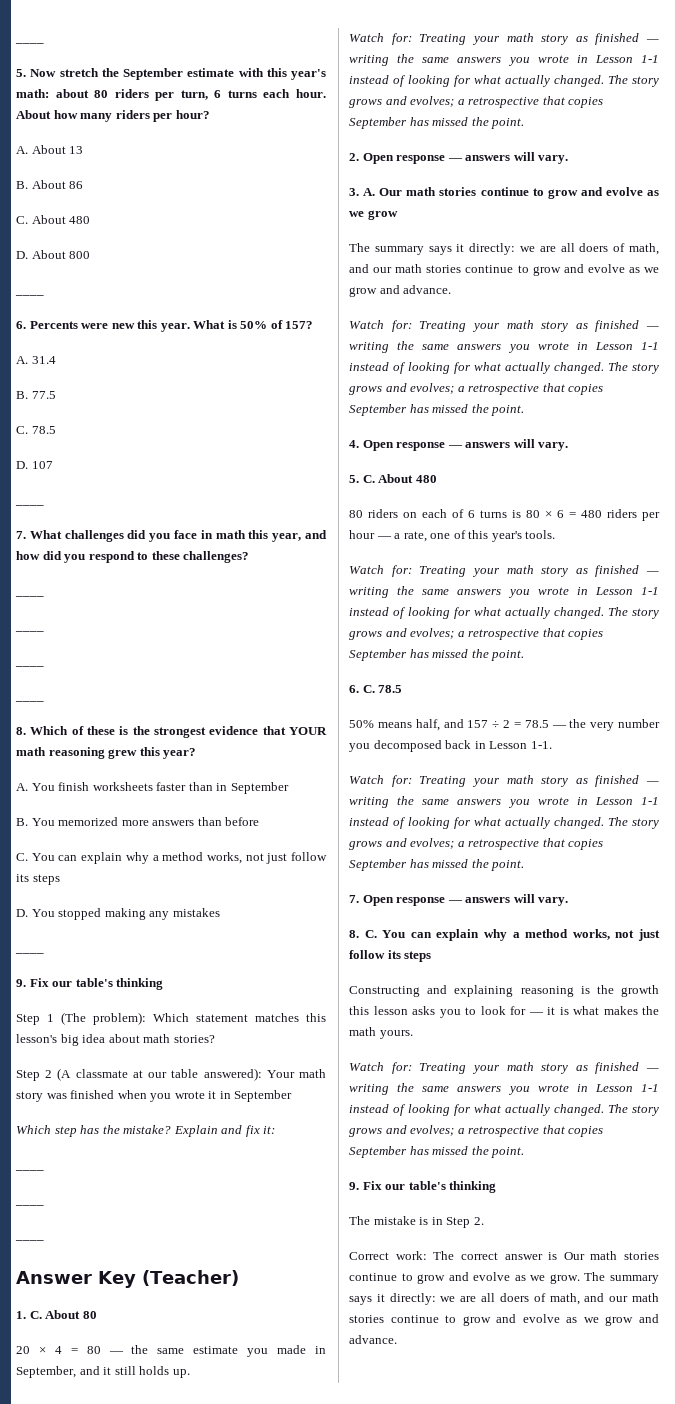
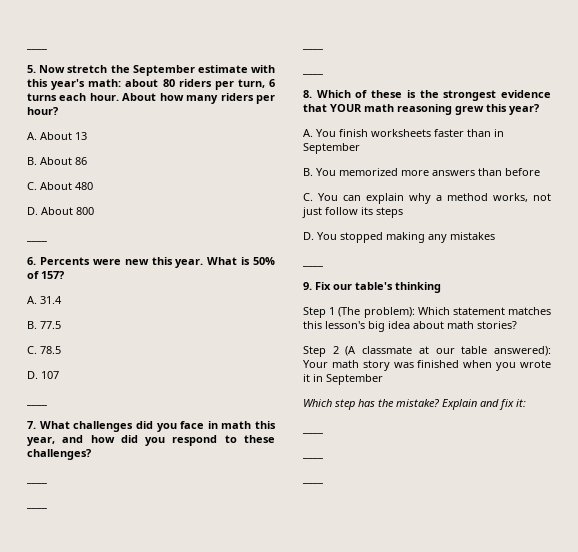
- Answer Key (Teacher)
- 1. C. About 80
- 20 × 4 = 80 — the same estimate you made in September, and it still holds up.
- Watch for: Treating your math story as finished — writing the same answers you wrote in Lesson 1-1 instead of looking for what actually changed. The story grows and evolves; a retrospective that copies September has missed the point.
- 2. Open response — answers will vary.
- 3. A. Our math stories continue to grow and evolve as we grow
- The summary says it directly: we are all doers of math, and our math stories continue to grow and evolve as we grow and advance.
- Watch for: Treating your math story as finished — writing the same answers you wrote in Lesson 1-1 instead of looking for what actually changed. The story grows and evolves; a retrospective that copies September has missed the point.
- 4. Open response — answers will vary.
- 5. C. About 480
- 80 riders on each of 6 turns is 80 × 6 = 480 riders per hour — a rate, one of this year's tools.
- Watch for: Treating your math story as finished — writing the same answers you wrote in Lesson 1-1 instead of looking for what actually changed. The story grows and evolves; a retrospective that copies September has missed the point.
- 6. C. 78.5
- 50% means half, and 157 ÷ 2 = 78.5 — the very number you decomposed back in Lesson 1-1.
- Watch for: Treating your math story as finished — writing the same answers you wrote in Lesson 1-1 instead of looking for what actually changed. The story grows and evolves; a retrospective that copies September has missed the point.
- 7. Open response — answers will vary.
- 8. C. You can explain why a method works, not just follow its steps
- Constructing and explaining reasoning is the growth this lesson asks you to look for — it is what makes the math yours.
- Watch for: Treating your math story as finished — writing the same answers you wrote in Lesson 1-1 instead of looking for what actually changed. The story grows and evolves; a retrospective that copies September has missed the point.
- 9. Fix our table's thinking
- The mistake is in Step 2.
- Correct work: The correct answer is Our math stories continue to grow and evolve as we grow. The summary says it directly: we are all doers of math, and our math stories continue to grow and evolve as we grow and advance.

